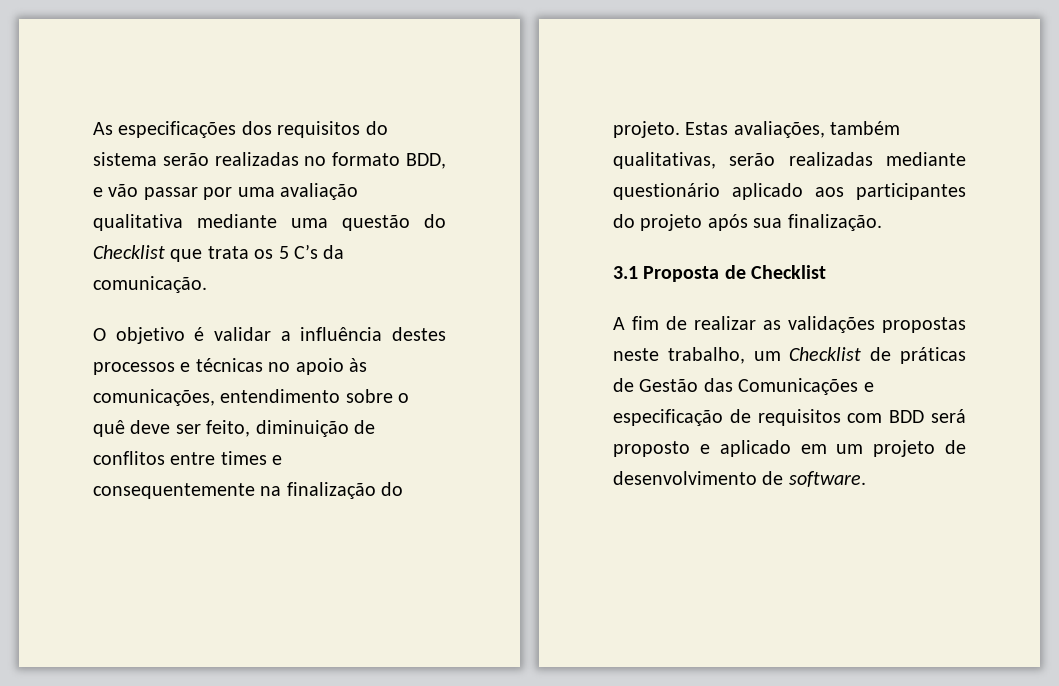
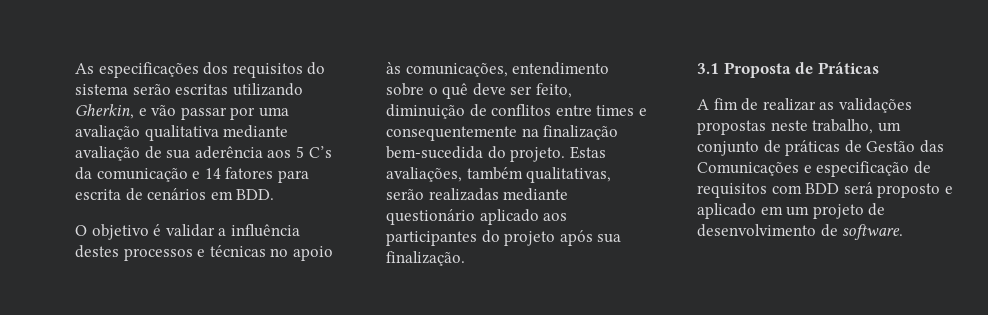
- As especificações dos requisitos do sistema serão realizadas no formato BDD, e vão passar por uma avaliação qualitativa mediante uma questão do Checklist que trata os 5 C’s da comunicação.
+ As especificações dos requisitos do sistema serão escritas utilizando Gherkin, e vão passar por uma avaliação qualitativa mediante avaliação de sua aderência aos 5 C’s da comunicação e 14 fatores para escrita de cenários em BDD.
- O objetivo é validar a influência destes processos e técnicas no apoio às comunicações, entendimento sobre o quê deve ser feito, diminuição de conflitos entre times e consequentemente na finalização do projeto.
+ O objetivo é validar a influência destes processos e técnicas no apoio às comunicações, entendimento sobre o quê deve ser feito, diminuição de conflitos entre times e consequentemente na finalização bem-sucedida do projeto.
- 3.1 Proposta de Checklist
+ 3.1 Proposta de Práticas
- A fim de realizar as validações propostas neste trabalho, um Checklist de práticas de Gestão das Comunicações e especificação de requisitos com BDD será proposto e aplicado em um projeto de desenvolvimento de software.
+ A fim de realizar as validações propostas neste trabalho, um conjunto de práticas de Gestão das Comunicações e especificação de requisitos com BDD será proposto e aplicado em um projeto de desenvolvimento de software.

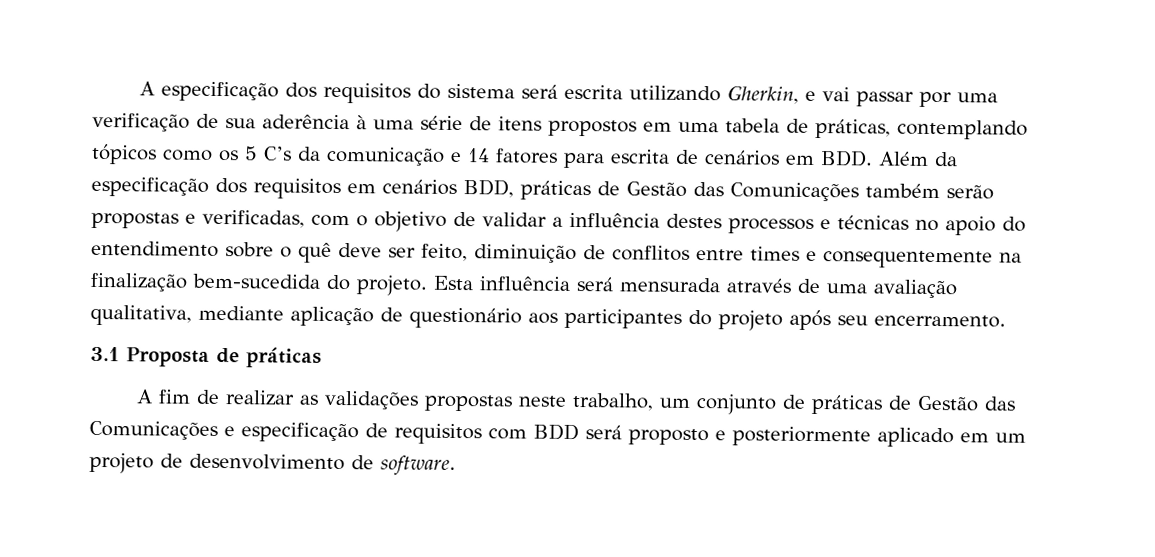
- As especificações dos requisitos do sistema serão escritas utilizando Gherkin, e vão passar por uma avaliação qualitativa mediante avaliação de sua aderência aos 5 C’s da comunicação e 14 fatores para escrita de cenários em BDD.
- O objetivo é validar a influência destes processos e técnicas no apoio às comunicações, entendimento sobre o quê deve ser feito, diminuição de conflitos entre times e consequentemente na finalização bem-sucedida do projeto.
+ A especificação dos requisitos do sistema será escrita utilizando Gherkin, e vai passar por uma verificação de sua aderência à uma série de itens propostos em uma tabela de práticas, contemplando tópicos como os 5 C’s da comunicação e 14 fatores para escrita de cenários em BDD. Além da especificação dos requisitos em cenários BDD, práticas de Gestão das Comunicações também serão propostas e verificadas, com o objetivo de validar a influência destes processos e técnicas no apoio do entendimento sobre o quê deve ser feito, diminuição de conflitos entre times e consequentemente na finalização bem-sucedida do projeto.
- Estas avaliações, também qualitativas, serão realizadas mediante questionário aplicado aos participantes do projeto após sua finalização.
+ Esta influência será mensurada através de uma avaliação qualitativa, mediante aplicação de questionário aos participantes do projeto após seu encerramento.
- 3.1 Proposta de Práticas
+ 3.1 Proposta de práticas
- A fim de realizar as validações propostas neste trabalho, um conjunto de práticas de Gestão das Comunicações e especificação de requisitos com BDD será proposto e aplicado em um projeto de desenvolvimento de software.
+ A fim de realizar as validações propostas neste trabalho, um conjunto de práticas de Gestão das Comunicações e especificação de requisitos com BDD será proposto e posteriormente aplicado em um projeto de desenvolvimento de software.

